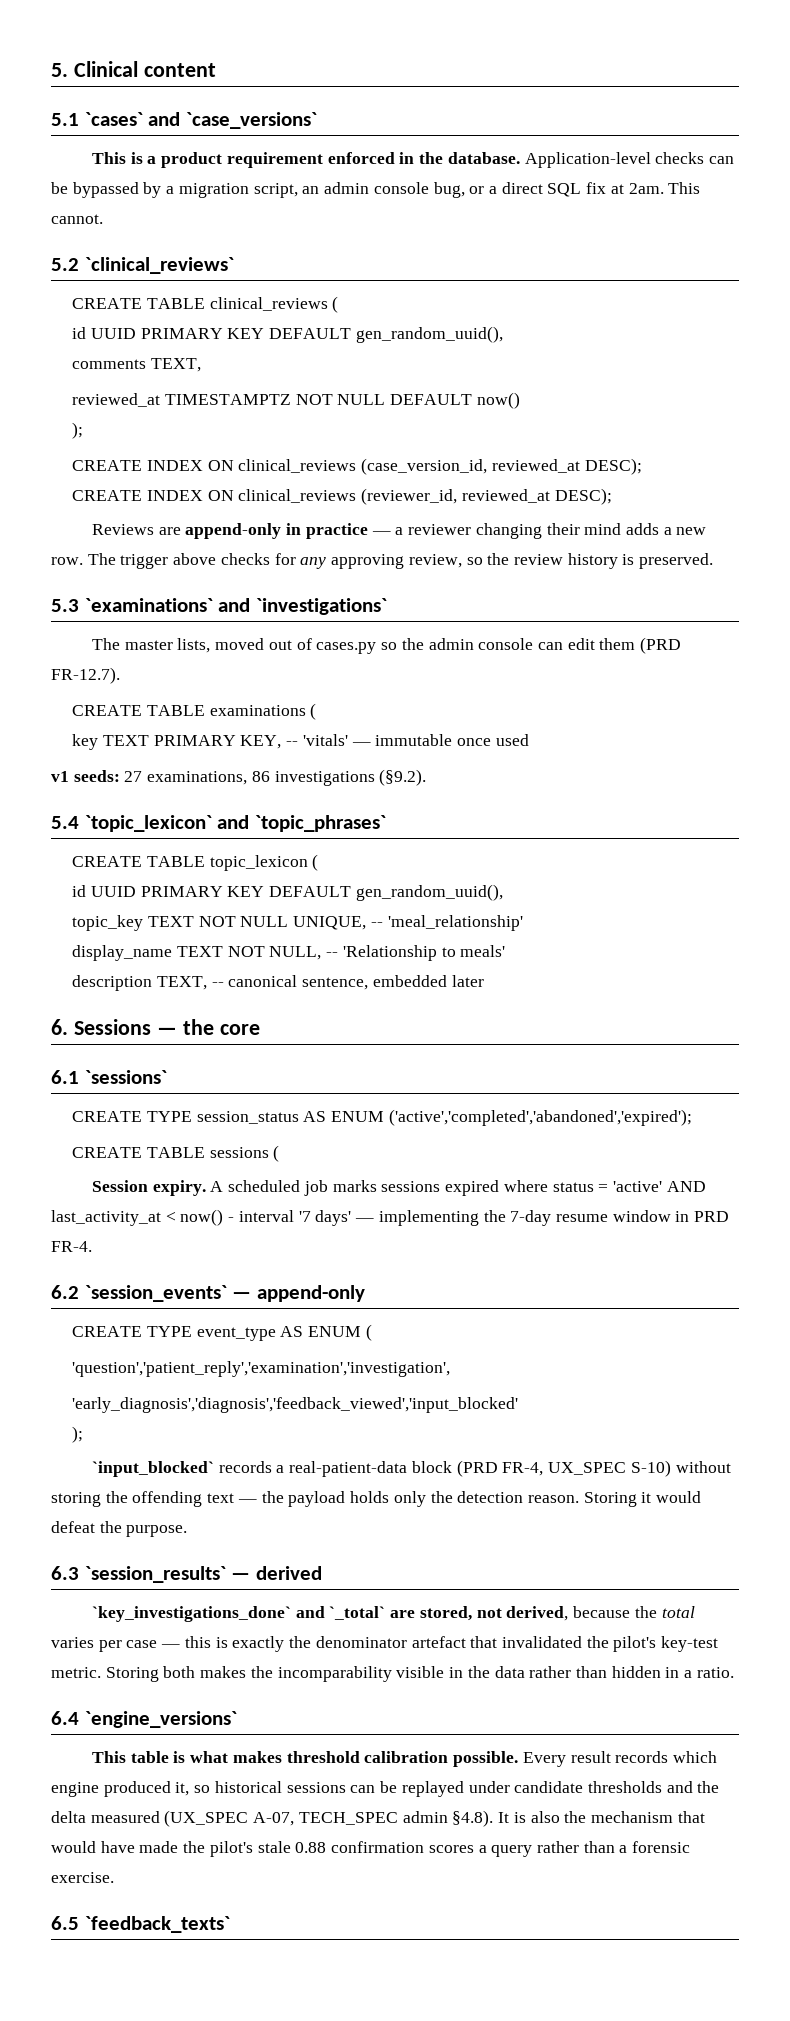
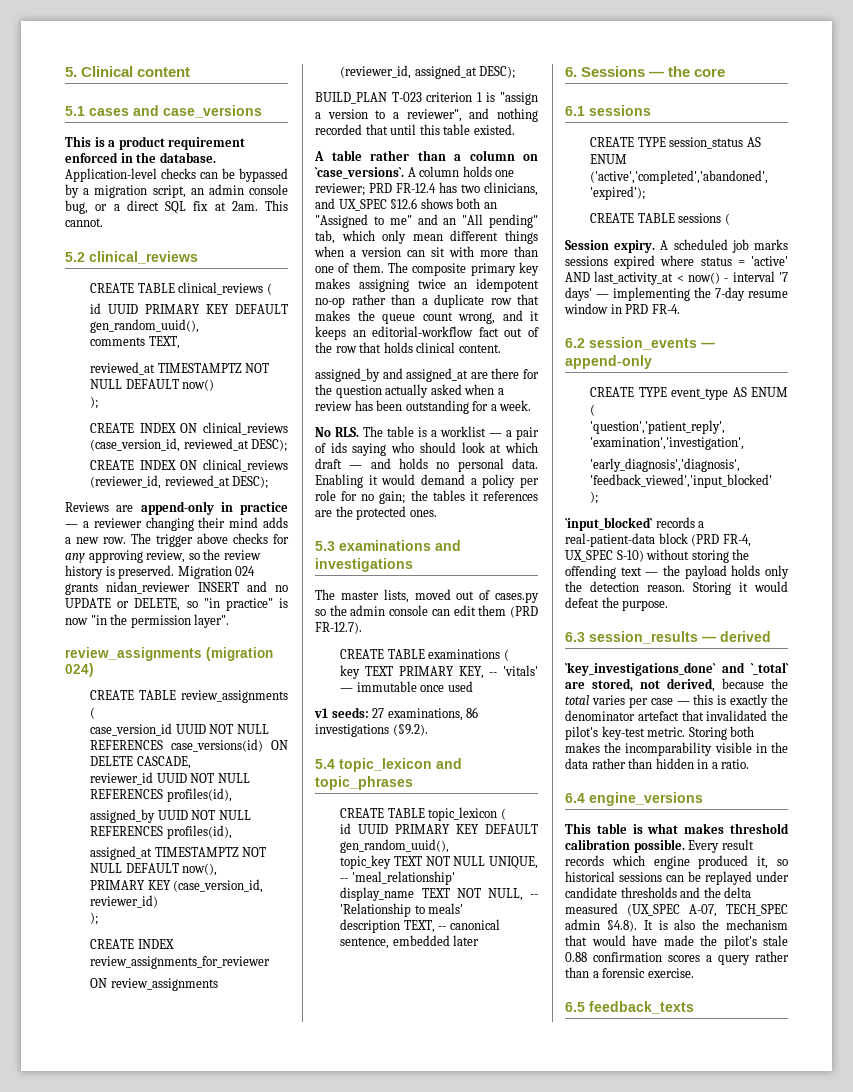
- 5.1 `cases` and `case_versions`
+ 5.1 cases and case_versions
- 5.2 `clinical_reviews`
+ 5.2 clinical_reviews
- The trigger above checks for any approving review, so the review history is preserved.
- 5.3 `examinations` and `investigations`
+ The trigger above checks for any approving review, so the review history is preserved. Migration 024 grants nidan_reviewer INSERT and no UPDATE or DELETE, so "in practice" is now "in the permission layer".
+ review_assignments (migration 024)
+ CREATE TABLE review_assignments (
+ case_version_id UUID NOT NULL REFERENCES case_versions(id) ON DELETE CASCADE,
+ reviewer_id UUID NOT NULL REFERENCES profiles(id),
+ assigned_by UUID NOT NULL REFERENCES profiles(id),
+ assigned_at TIMESTAMPTZ NOT NULL DEFAULT now(),
+ PRIMARY KEY (case_version_id, reviewer_id)
+ );
+ CREATE INDEX review_assignments_for_reviewer
+ ON review_assignments (reviewer_id, assigned_at DESC);
+ BUILD_PLAN T-023 criterion 1 is "assign a version to a reviewer", and nothing recorded that until this table existed.
+ A table rather than a column on `case_versions`. A column holds one reviewer; PRD FR-12.4 has two clinicians, and UX_SPEC §12.6 shows both an "Assigned to me" and an "All pending" tab, which only mean different things when a version can sit with more than one of them. The composite primary key makes assigning twice an idempotent no-op rather than a duplicate row that makes the queue count wrong, and it keeps an editorial-workflow fact out of the row that holds clinical content.
+ assigned_by and assigned_at are there for the question actually asked when a review has been outstanding for a week.
+ No RLS. The table is a worklist — a pair of ids saying who should look at which draft — and holds no personal data. Enabling it would demand a policy per role for no gain; the tables it references are the protected ones.
+ 5.3 examinations and investigations
- 5.4 `topic_lexicon` and `topic_phrases`
+ 5.4 topic_lexicon and topic_phrases
- 6.1 `sessions`
+ 6.1 sessions
- 6.2 `session_events` — append-only
+ 6.2 session_events — append-only
- 6.3 `session_results` — derived
+ 6.3 session_results — derived
- 6.4 `engine_versions`
+ 6.4 engine_versions
- 6.5 `feedback_texts`
+ 6.5 feedback_texts

